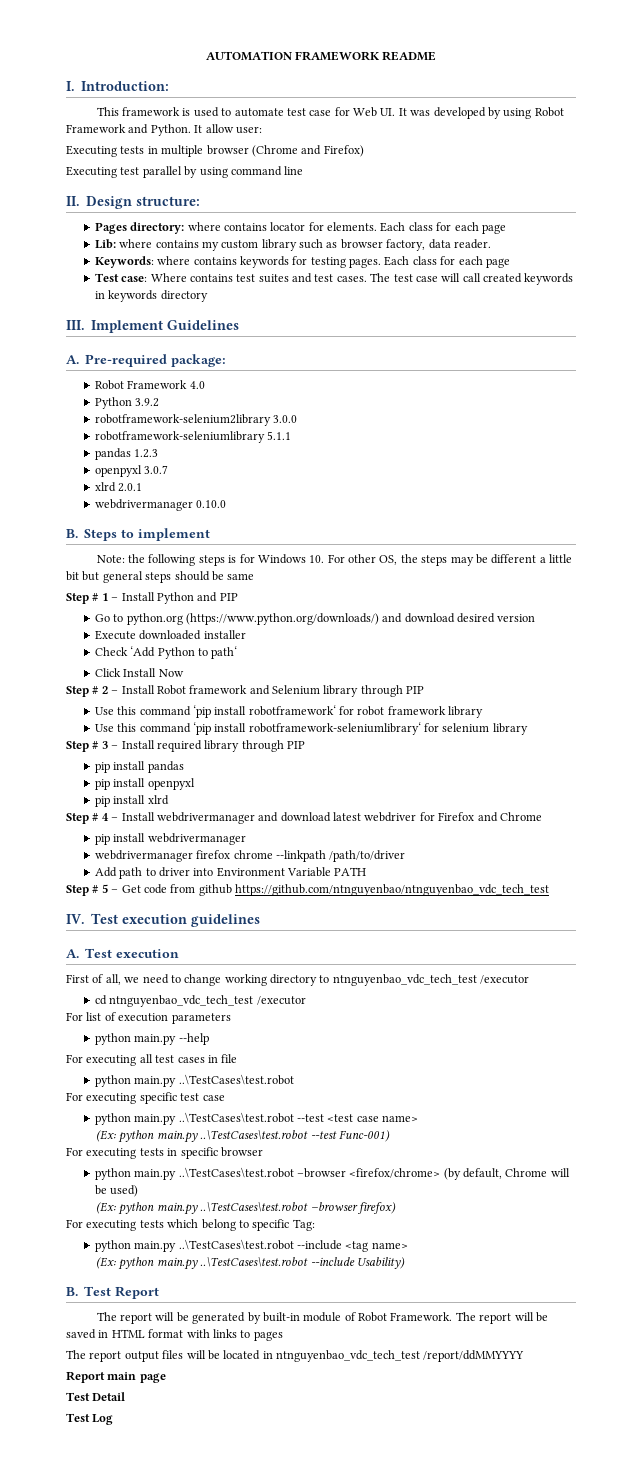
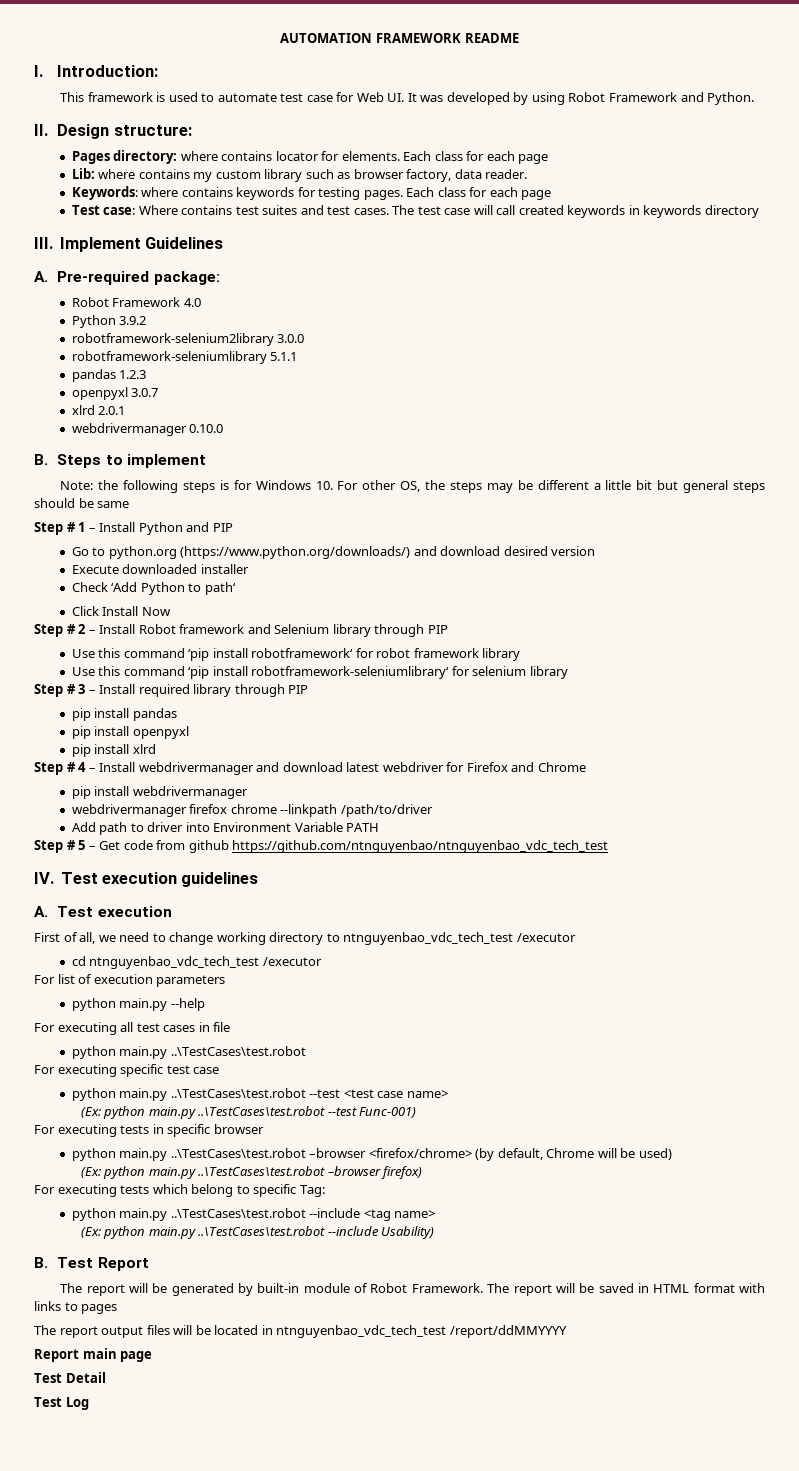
- It allow user:
- Executing tests in multiple browser (Chrome and Firefox)
- Executing test parallel by using command line

